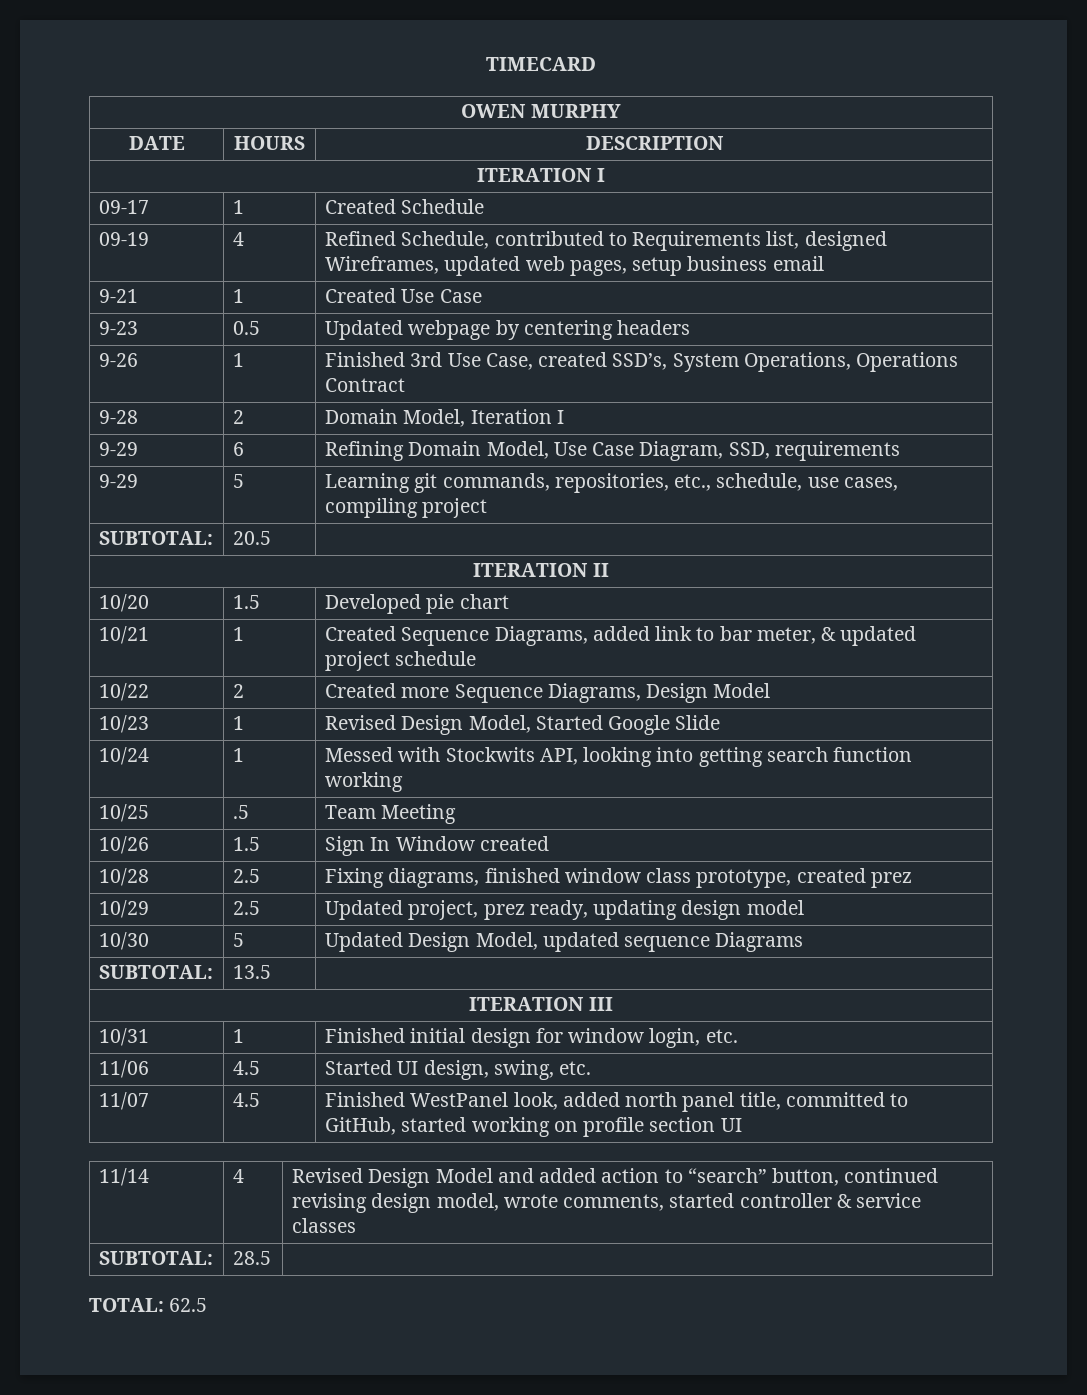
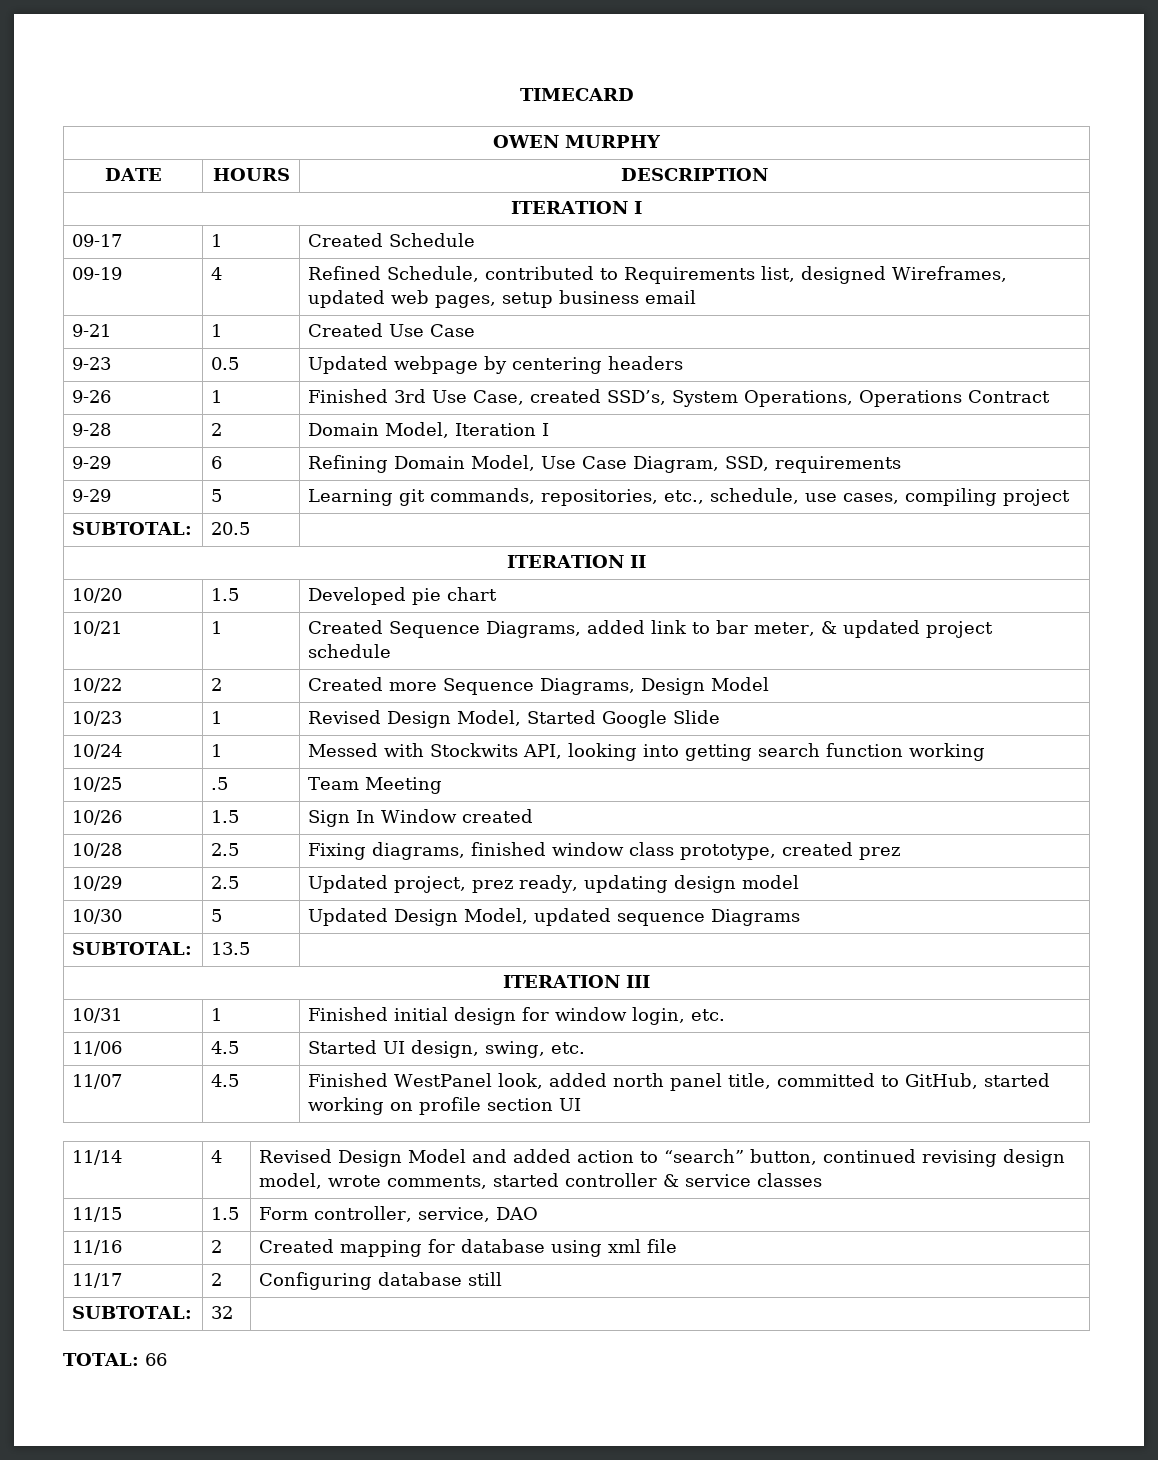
- SUBTOTAL: | 28.5 |
+ 11/15 | 1.5 | Form controller, service, DAO
+ 11/16 | 2 | Created mapping for database using xml file
+ 11/17 | 2 | Configuring database still
+ SUBTOTAL: | 32 |
- TOTAL: 62.5
+ TOTAL: 66

